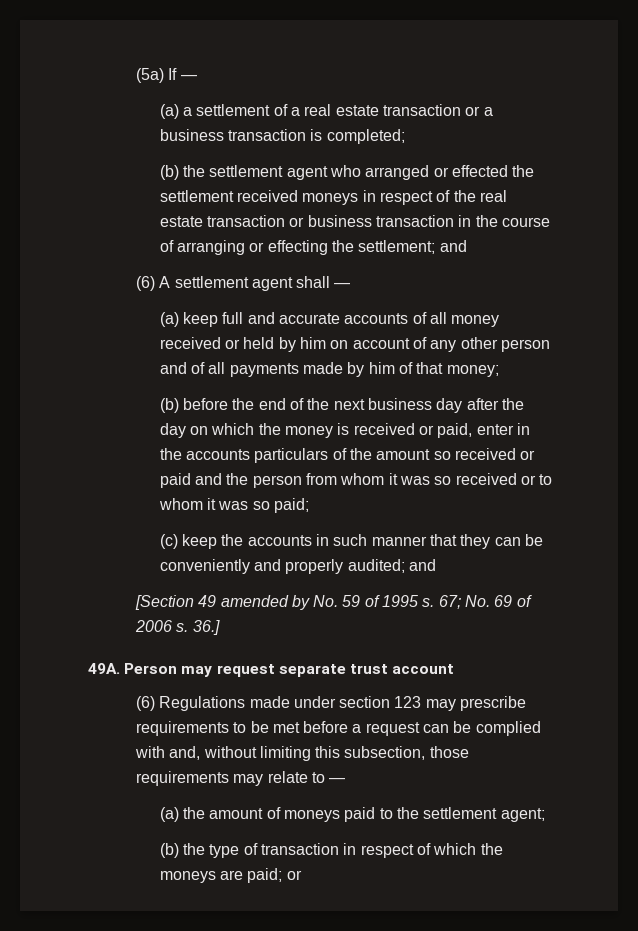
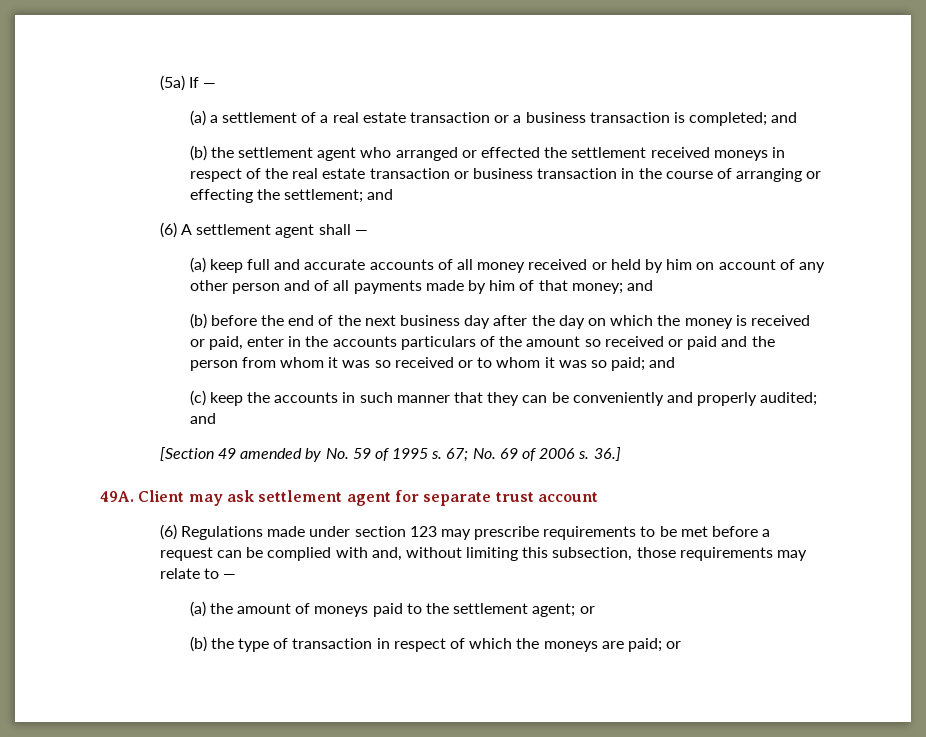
- (a) a settlement of a real estate transaction or a business transaction is completed;
+ (a) a settlement of a real estate transaction or a business transaction is completed; and
- (a) keep full and accurate accounts of all money received or held by him on account of any other person and of all payments made by him of that money;
+ (a) keep full and accurate accounts of all money received or held by him on account of any other person and of all payments made by him of that money; and
- (b) before the end of the next business day after the day on which the money is received or paid, enter in the accounts particulars of the amount so received or paid and the person from whom it was so received or to whom it was so paid;
+ (b) before the end of the next business day after the day on which the money is received or paid, enter in the accounts particulars of the amount so received or paid and the person from whom it was so received or to whom it was so paid; and
- Person may request separate trust account
+ Client may ask settlement agent for separate trust account
- (a) the amount of moneys paid to the settlement agent;
+ (a) the amount of moneys paid to the settlement agent; or

